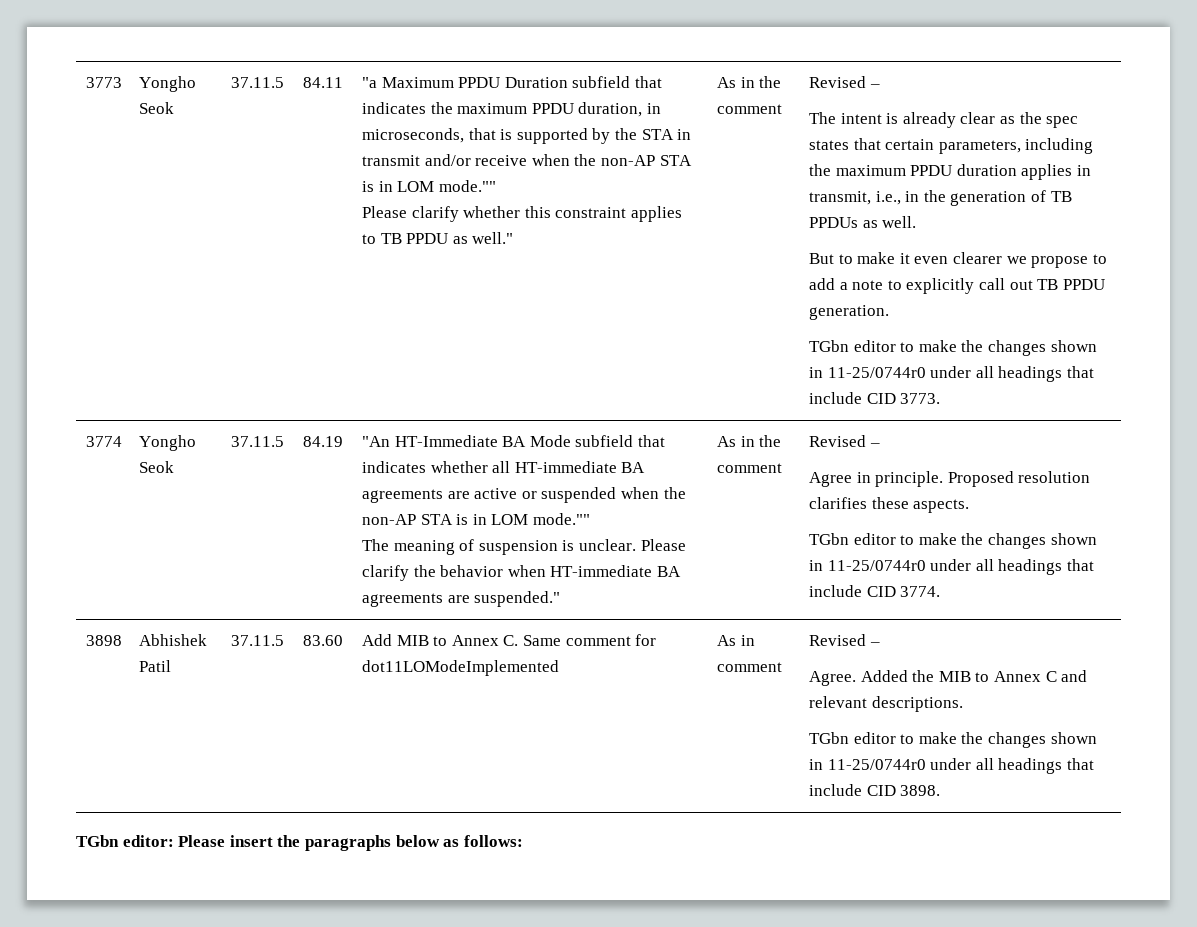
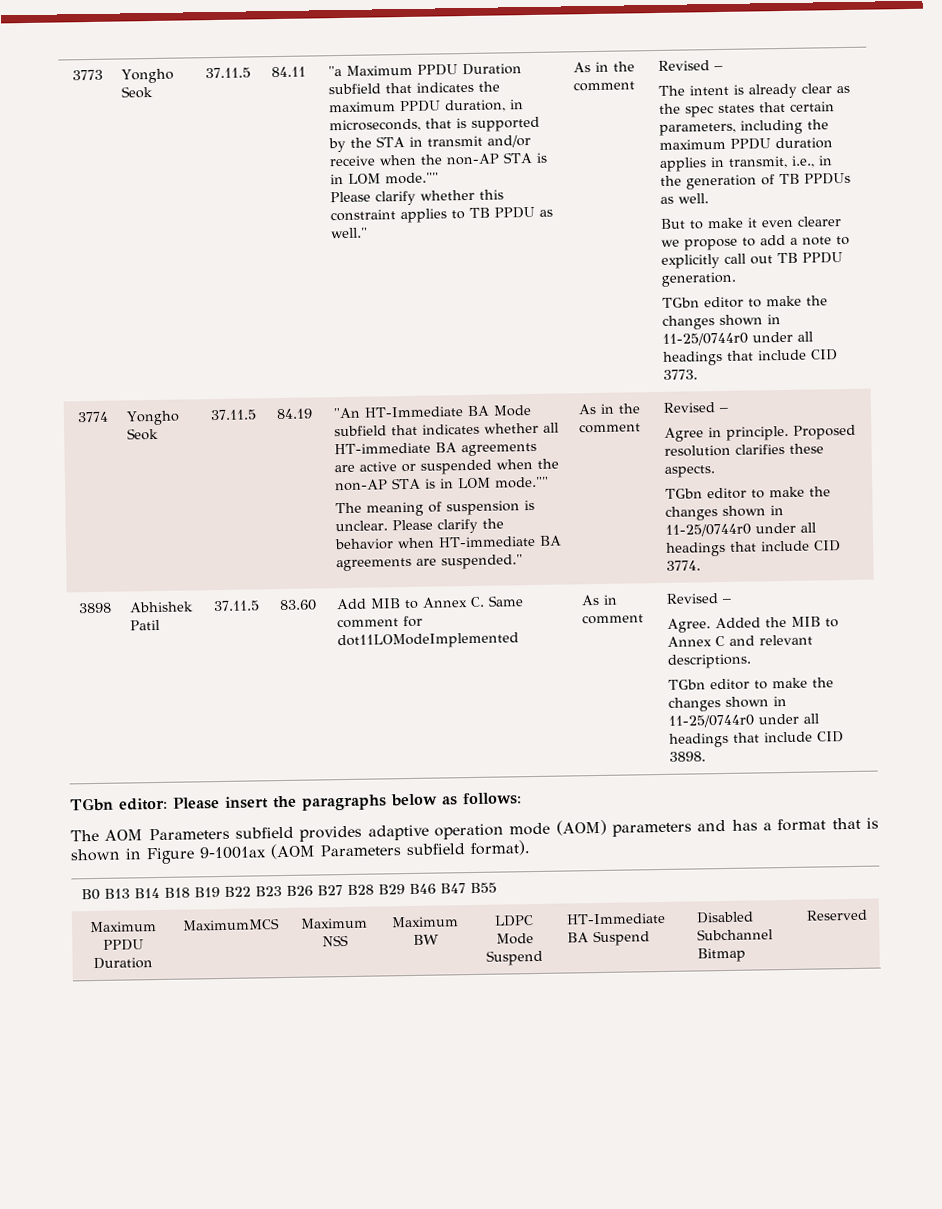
+ The AOM Parameters subfield provides adaptive operation mode (AOM) parameters and has a format that is shown in Figure 9-1001ax (AOM Parameters subfield format).
+ B0 B13 B14 B18 B19 B22 B23 B26 B27 B28 B29 B46 B47 B55
+ Maximum PPDU Duration | MaximumMCS | Maximum NSS | Maximum BW | LDPC Mode Suspend | HT-Immediate BA Suspend | Disabled Subchannel Bitmap | Reserved

